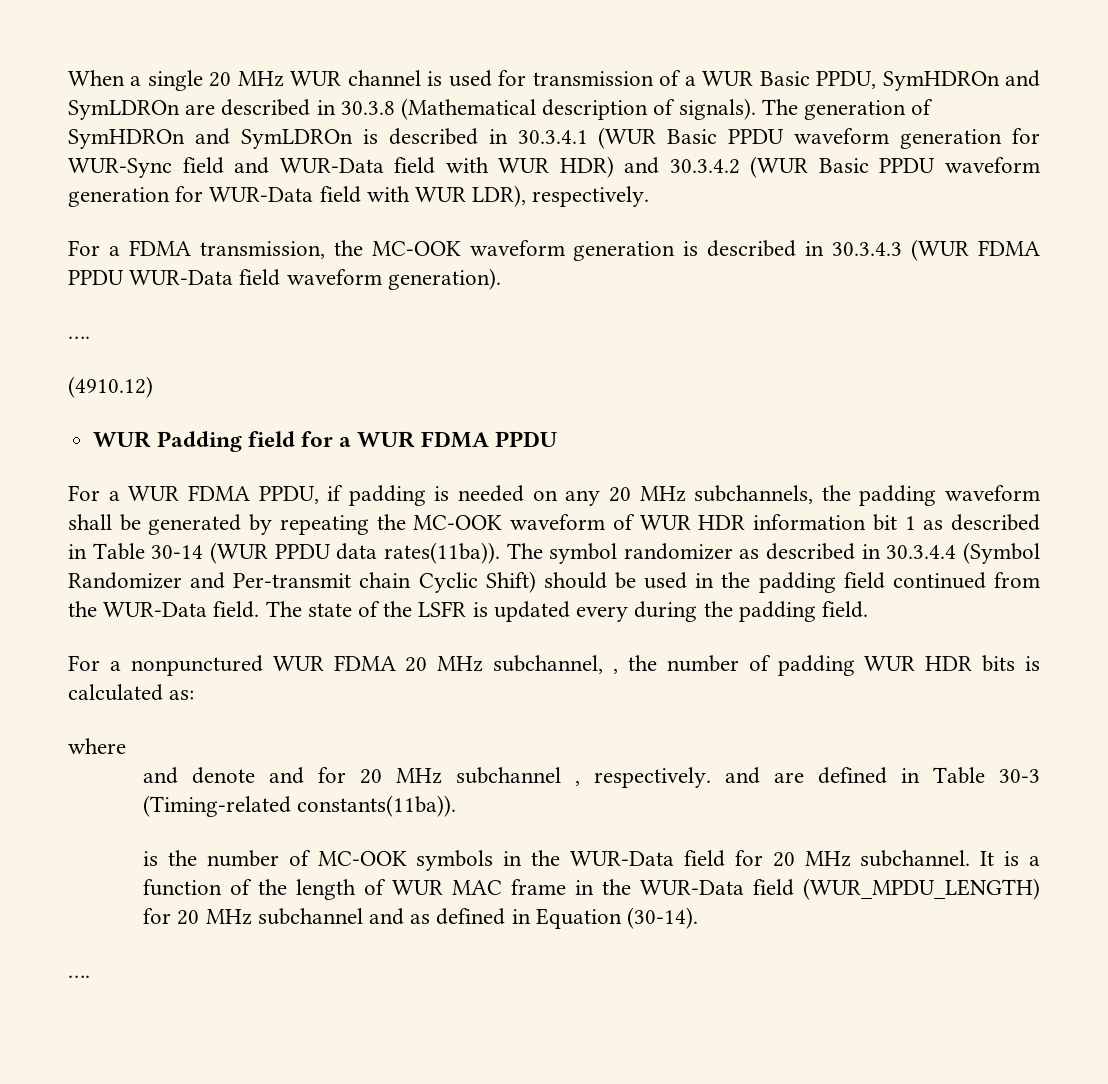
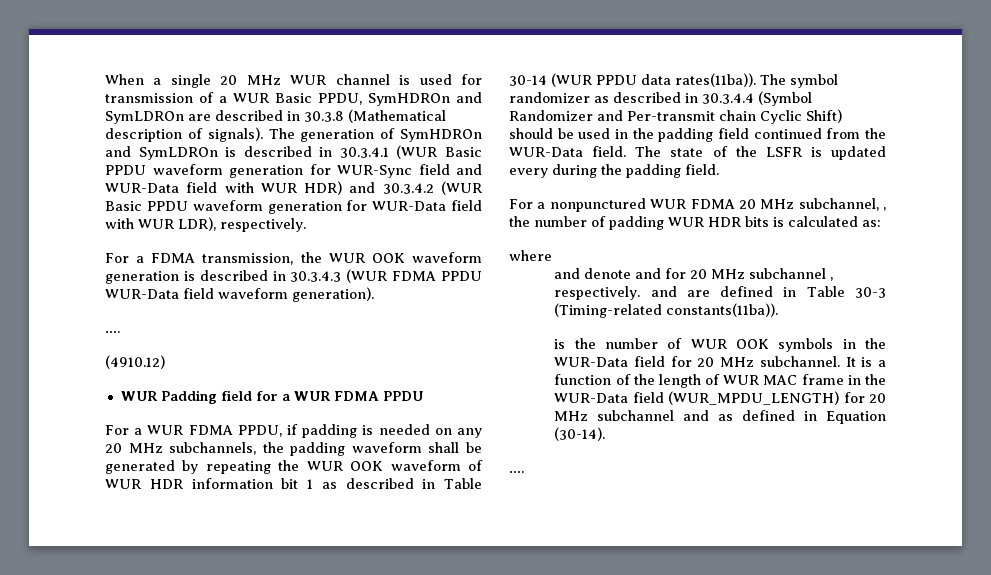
- For a FDMA transmission, the MC-OOK waveform generation is described in 30.3.4.3 (WUR FDMA PPDU WUR-Data field waveform generation).
+ For a FDMA transmission, the WUR OOK waveform generation is described in 30.3.4.3 (WUR FDMA PPDU WUR-Data field waveform generation).
- For a WUR FDMA PPDU, if padding is needed on any 20 MHz subchannels, the padding waveform shall be generated by repeating the MC-OOK waveform of WUR HDR information bit 1 as described in Table 30-14 (WUR PPDU data rates(11ba)).
+ For a WUR FDMA PPDU, if padding is needed on any 20 MHz subchannels, the padding waveform shall be generated by repeating the WUR OOK waveform of WUR HDR information bit 1 as described in Table 30-14 (WUR PPDU data rates(11ba)).
- is the number of MC-OOK symbols in the WUR-Data field for 20 MHz subchannel.
+ is the number of WUR OOK symbols in the WUR-Data field for 20 MHz subchannel.

